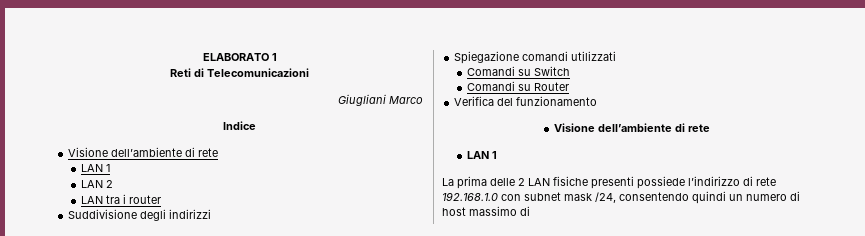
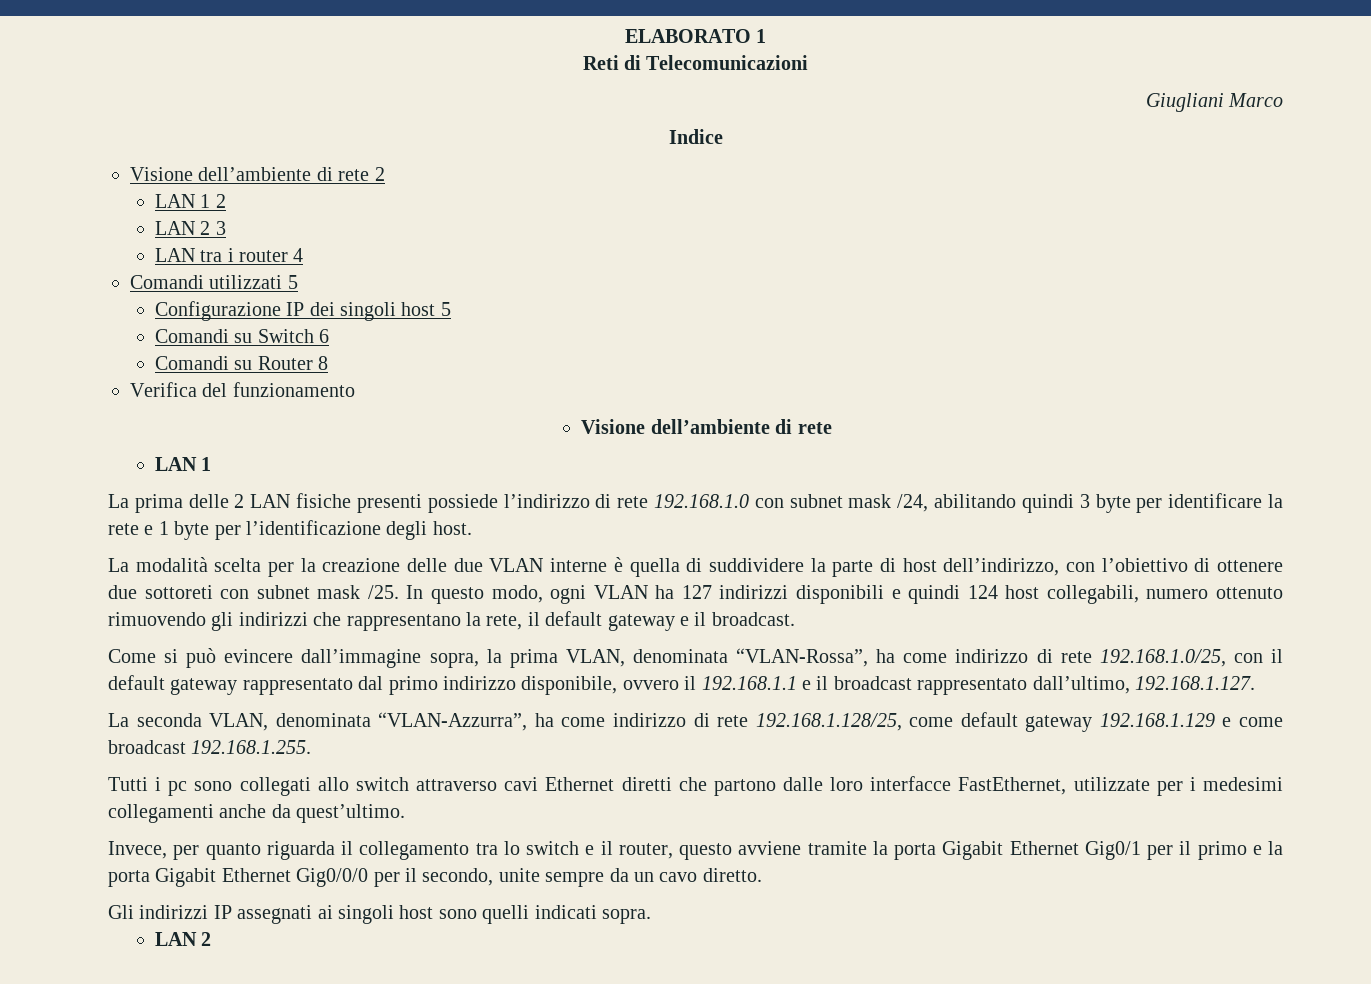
  Indice
- Visione dell’ambiente di rete
- LAN 1
- LAN 2
+ Visione dell’ambiente di rete 2
+ LAN 1 2
+ LAN 2 3
- LAN tra i router
- Suddivisione degli indirizzi
- Spiegazione comandi utilizzati
+ LAN tra i router 4
+ Comandi utilizzati 5
+ Configurazione IP dei singoli host 5
- Comandi su Switch
+ Comandi su Switch 6
- Comandi su Router
+ Comandi su Router 8
- La prima delle 2 LAN fisiche presenti possiede l’indirizzo di rete 192.168.1.0 con subnet mask /24, consentendo quindi un numero di host massimo di
+ La prima delle 2 LAN fisiche presenti possiede l’indirizzo di rete 192.168.1.0 con subnet mask /24, abilitando quindi 3 byte per identificare la rete e 1 byte per l’identificazione degli host.
+ La modalità scelta per la creazione delle due VLAN interne è quella di suddividere la parte di host dell’indirizzo, con l’obiettivo di ottenere due sottoreti con subnet mask /25. In questo modo, ogni VLAN ha 127 indirizzi disponibili e quindi 124 host collegabili, numero ottenuto rimuovendo gli indirizzi che rappresentano la rete, il default gateway e il broadcast.
+ Come si può evincere dall’immagine sopra, la prima VLAN, denominata “VLAN-Rossa”, ha come indirizzo di rete 192.168.1.0/25, con il default gateway rappresentato dal primo indirizzo disponibile, ovvero il 192.168.1.1 e il broadcast rappresentato dall’ultimo, 192.168.1.127.
+ La seconda VLAN, denominata “VLAN-Azzurra”, ha come indirizzo di rete 192.168.1.128/25, come default gateway 192.168.1.129 e come broadcast 192.168.1.255.
+ Tutti i pc sono collegati allo switch attraverso cavi Ethernet diretti che partono dalle loro interfacce FastEthernet, utilizzate per i medesimi collegamenti anche da quest’ultimo.
+ Invece, per quanto riguarda il collegamento tra lo switch e il router, questo avviene tramite la porta Gigabit Ethernet Gig0/1 per il primo e la porta Gigabit Ethernet Gig0/0/0 per il secondo, unite sempre da un cavo diretto.
+ Gli indirizzi IP assegnati ai singoli host sono quelli indicati sopra.
+ LAN 2

